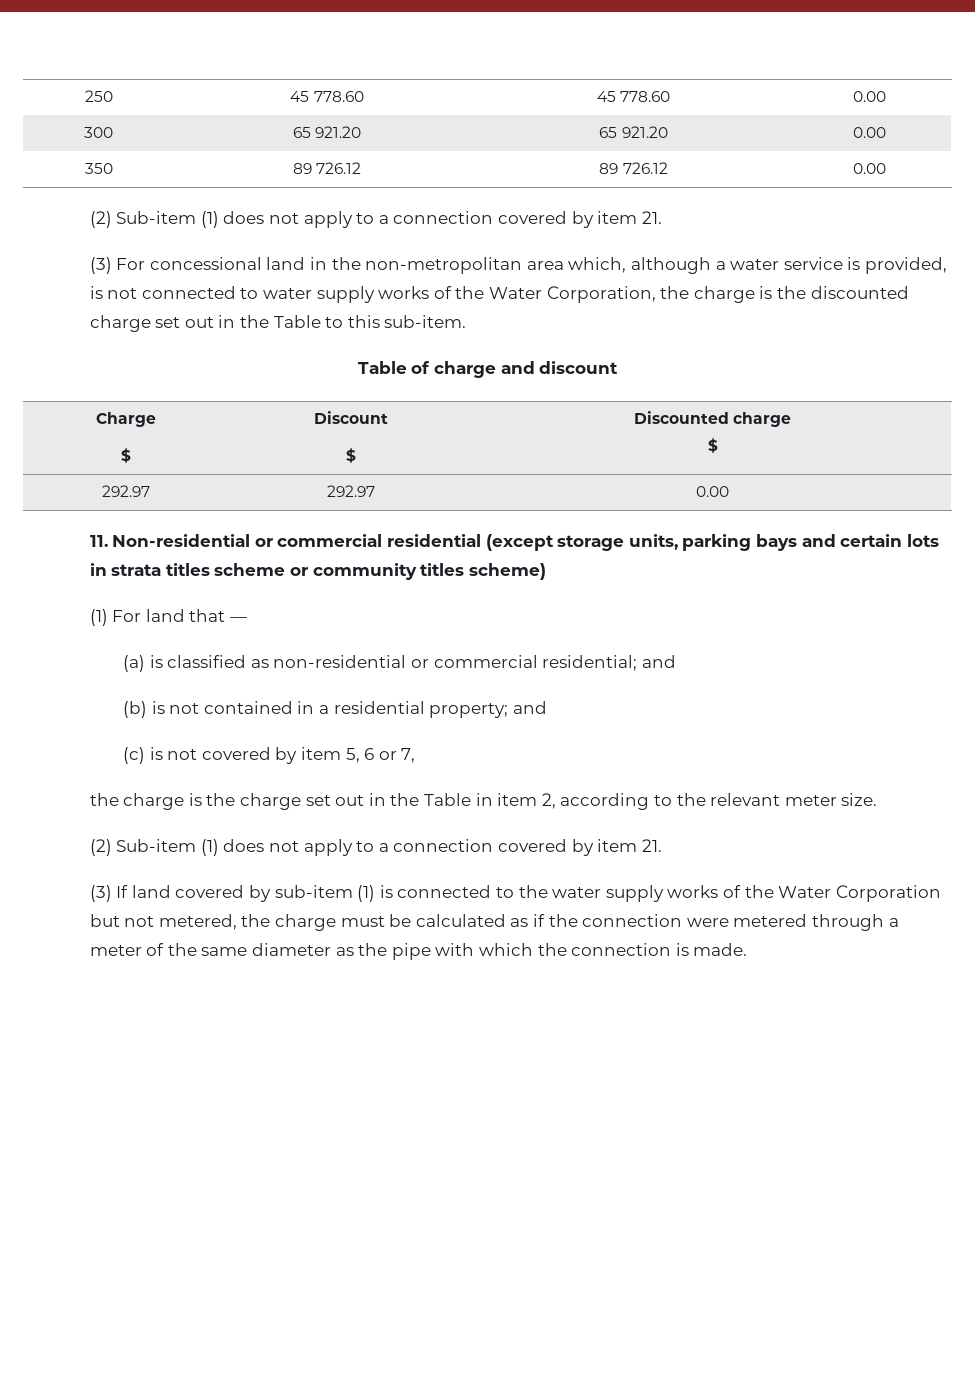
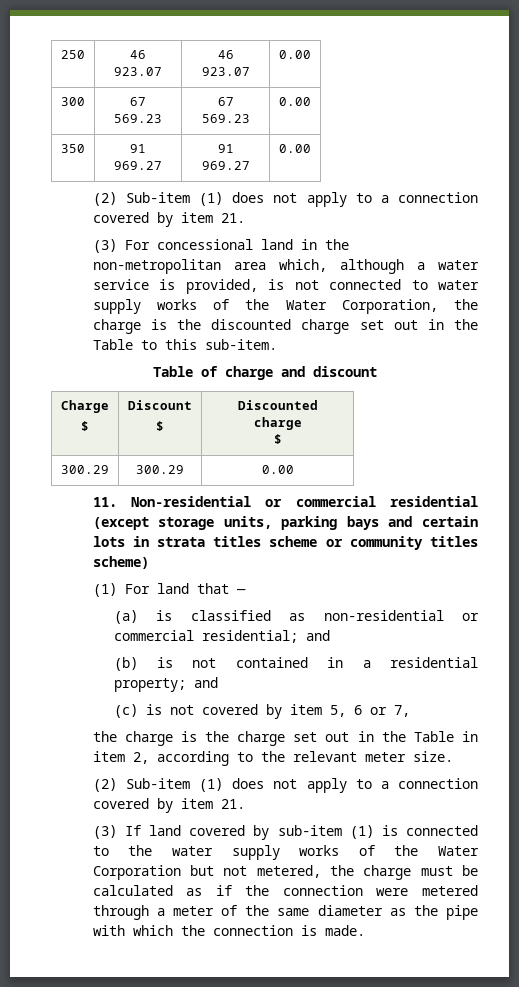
- 250 | 45 778.60 | 45 778.60 | 0.00
- 300 | 65 921.20 | 65 921.20 | 0.00
- 350 | 89 726.12 | 89 726.12 | 0.00
+ 250 | 46 923.07 | 46 923.07 | 0.00
+ 300 | 67 569.23 | 67 569.23 | 0.00
+ 350 | 91 969.27 | 91 969.27 | 0.00
- 292.97 | 292.97 | 0.00
+ 300.29 | 300.29 | 0.00

